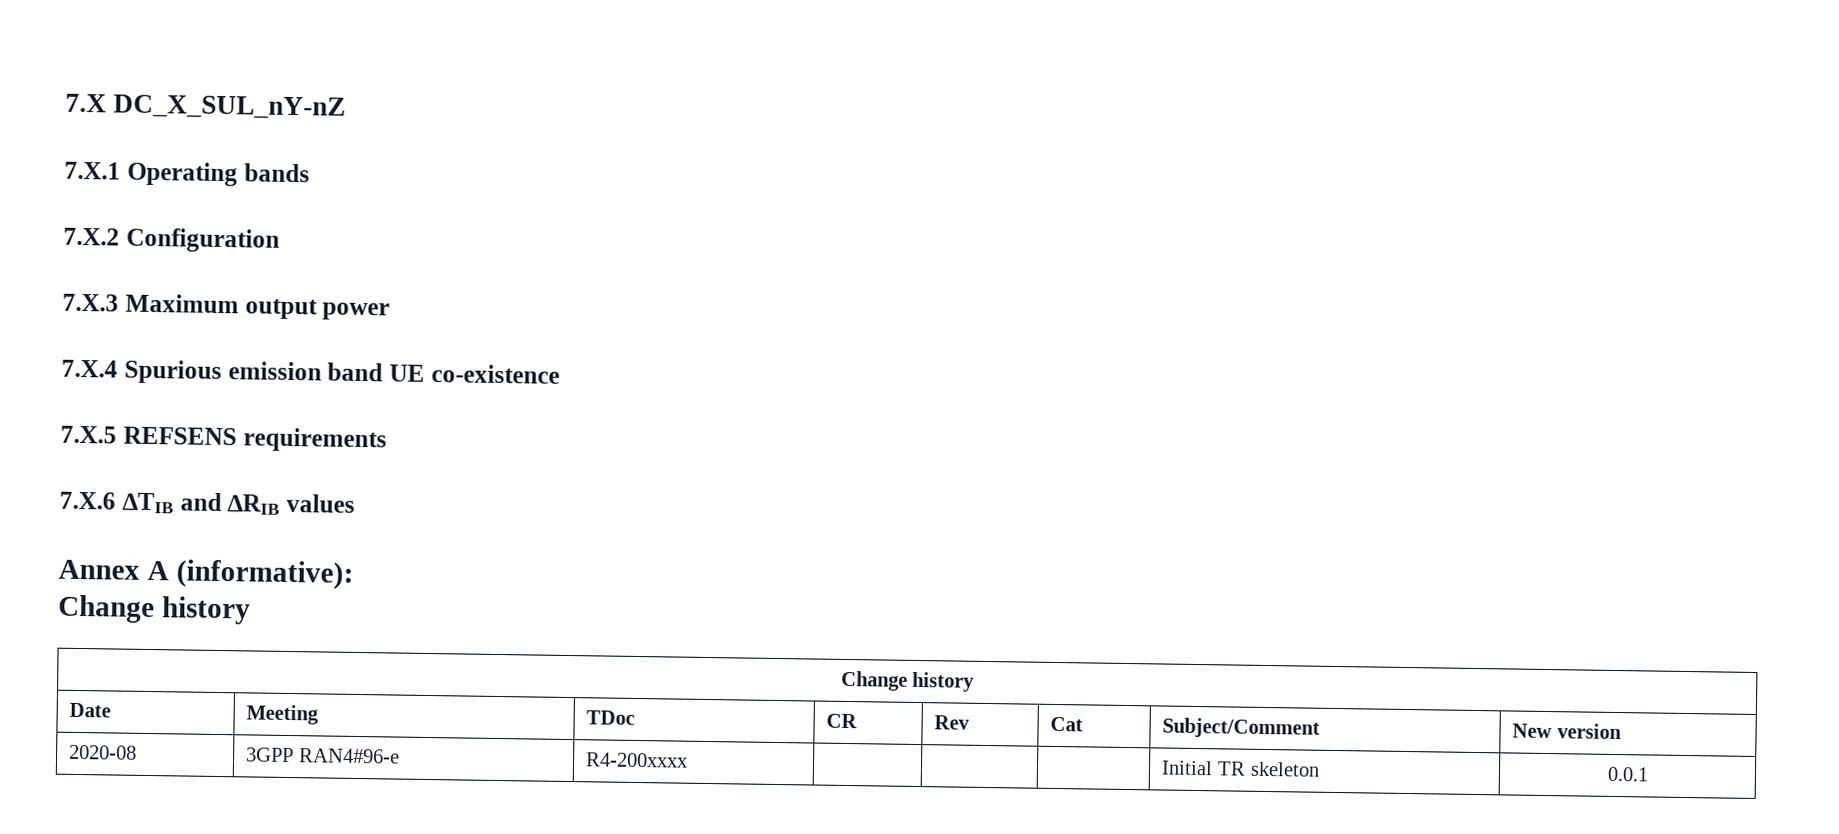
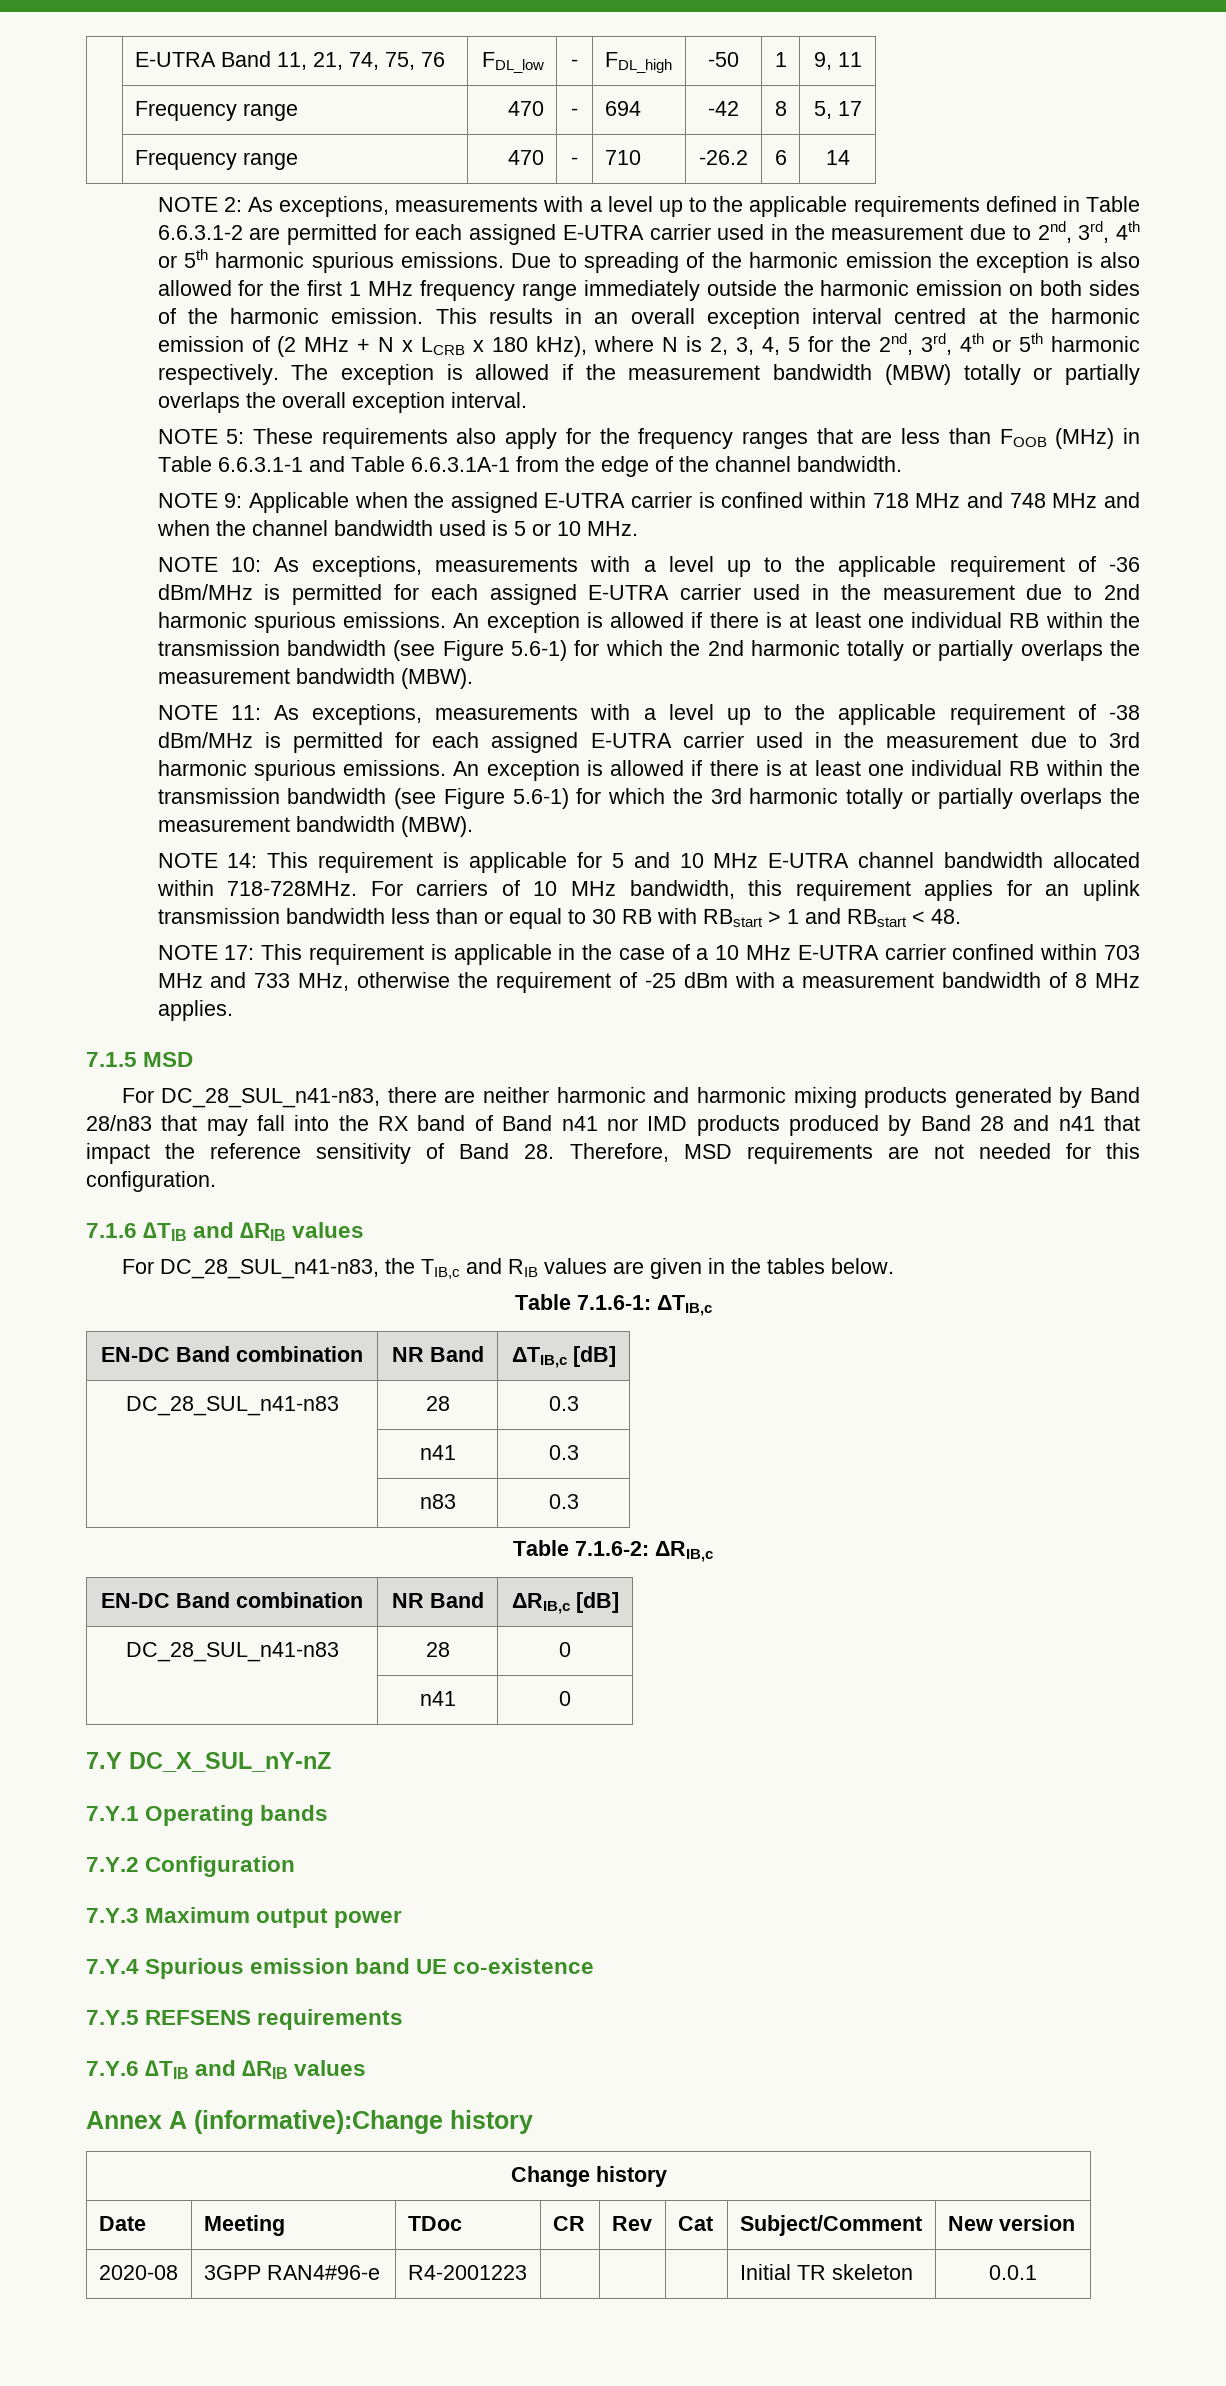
- 7.X DC_X_SUL_nY-nZ
+ | E-UTRA Band 11, 21, 74, 75, 76 | FDL_low | - | FDL_high | -50 | 1 | 9, 11
+ | Frequency range | 470 | - | 694 | -42 | 8 | 5, 17
+ | Frequency range | 470 | - | 710 | -26.2 | 6 | 14
+ NOTE 2: As exceptions, measurements with a level up to the applicable requirements defined in Table 6.6.3.1-2 are permitted for each assigned E-UTRA carrier used in the measurement due to 2nd, 3rd, 4th or 5th harmonic spurious emissions. Due to spreading of the harmonic emission the exception is also allowed for the first 1 MHz frequency range immediately outside the harmonic emission on both sides of the harmonic emission. This results in an overall exception interval centred at the harmonic emission of (2 MHz + N x LCRB x 180 kHz), where N is 2, 3, 4, 5 for the 2nd, 3rd, 4th or 5th harmonic respectively. The exception is allowed if the measurement bandwidth (MBW) totally or partially overlaps the overall exception interval.
+ NOTE 5: These requirements also apply for the frequency ranges that are less than FOOB (MHz) in Table 6.6.3.1-1 and Table 6.6.3.1A-1 from the edge of the channel bandwidth.
+ NOTE 9: Applicable when the assigned E-UTRA carrier is confined within 718 MHz and 748 MHz and when the channel bandwidth used is 5 or 10 MHz.
+ NOTE 10: As exceptions, measurements with a level up to the applicable requirement of -36 dBm/MHz is permitted for each assigned E-UTRA carrier used in the measurement due to 2nd harmonic spurious emissions. An exception is allowed if there is at least one individual RB within the transmission bandwidth (see Figure 5.6-1) for which the 2nd harmonic totally or partially overlaps the measurement bandwidth (MBW).
+ NOTE 11: As exceptions, measurements with a level up to the applicable requirement of -38 dBm/MHz is permitted for each assigned E-UTRA carrier used in the measurement due to 3rd harmonic spurious emissions. An exception is allowed if there is at least one individual RB within the transmission bandwidth (see Figure 5.6-1) for which the 3rd harmonic totally or partially overlaps the measurement bandwidth (MBW).
+ NOTE 14: This requirement is applicable for 5 and 10 MHz E-UTRA channel bandwidth allocated within 718-728MHz. For carriers of 10 MHz bandwidth, this requirement applies for an uplink transmission bandwidth less than or equal to 30 RB with RBstart > 1 and RBstart < 48.
+ NOTE 17: This requirement is applicable in the case of a 10 MHz E-UTRA carrier confined within 703 MHz and 733 MHz, otherwise the requirement of -25 dBm with a measurement bandwidth of 8 MHz applies.
+ 7.1.5 MSD
+ For DC_28_SUL_n41-n83, there are neither harmonic and harmonic mixing products generated by Band 28/n83 that may fall into the RX band of Band n41 nor IMD products produced by Band 28 and n41 that impact the reference sensitivity of Band 28. Therefore, MSD requirements are not needed for this configuration.
+ 7.1.6 ∆TIB and ∆RIB values
+ For DC_28_SUL_n41-n83, the TIB,c and RIB values are given in the tables below.
+ Table 7.1.6-1: ΔTIB,c
+ EN-DC Band combination | NR Band | ΔTIB,c [dB]
+ DC_28_SUL_n41-n83 | 28 | 0.3
+ | n41 | 0.3
+ | n83 | 0.3
+ Table 7.1.6-2: ΔRIB,c
+ EN-DC Band combination | NR Band | ΔRIB,c [dB]
+ DC_28_SUL_n41-n83 | 28 | 0
+ | n41 | 0
+ 7.Y DC_X_SUL_nY-nZ
- 7.X.1 Operating bands
+ 7.Y.1 Operating bands
- 7.X.2 Configuration
+ 7.Y.2 Configuration
- 7.X.3 Maximum output power
+ 7.Y.3 Maximum output power
- 7.X.4 Spurious emission band UE co-existence
+ 7.Y.4 Spurious emission band UE co-existence
- 7.X.5 REFSENS requirements
+ 7.Y.5 REFSENS requirements
- 7.X.6 ∆TIB and ∆RIB values
+ 7.Y.6 ∆TIB and ∆RIB values
- Annex A (informative):
- Change history
+ Annex A (informative):Change history
- 2020-08 | 3GPP RAN4#96-e | R4-200xxxx | | | | Initial TR skeleton | 0.0.1
+ 2020-08 | 3GPP RAN4#96-e | R4-2001223 | | | | Initial TR skeleton | 0.0.1

